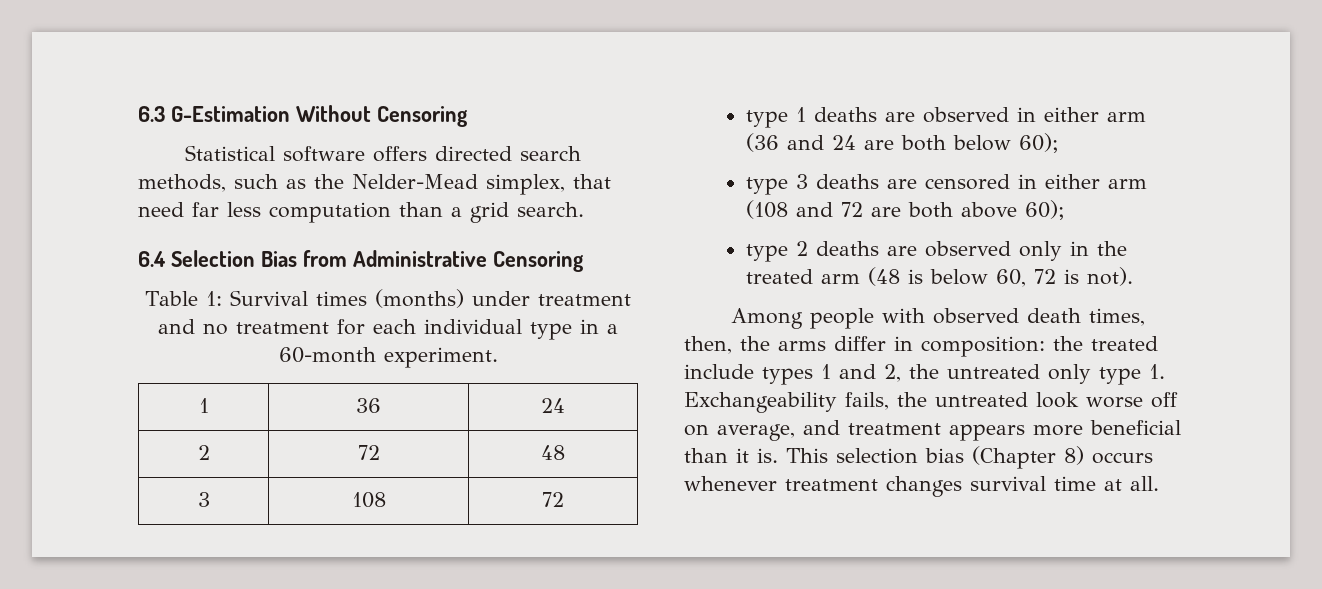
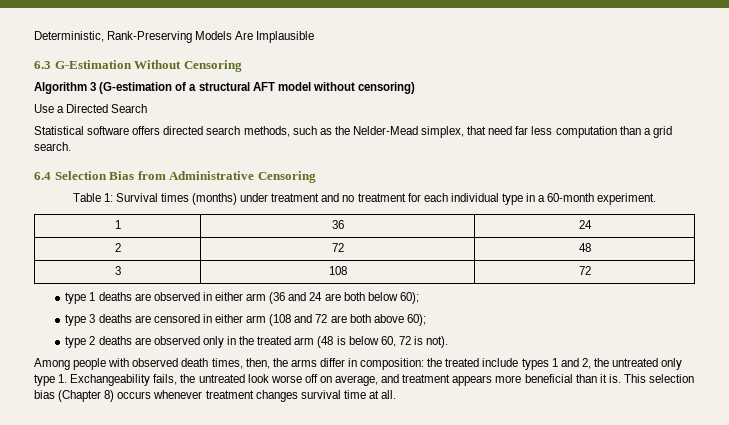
+ Deterministic, Rank-Preserving Models Are Implausible
+ Algorithm 3 (G-estimation of a structural AFT model without censoring)
+ Use a Directed Search

